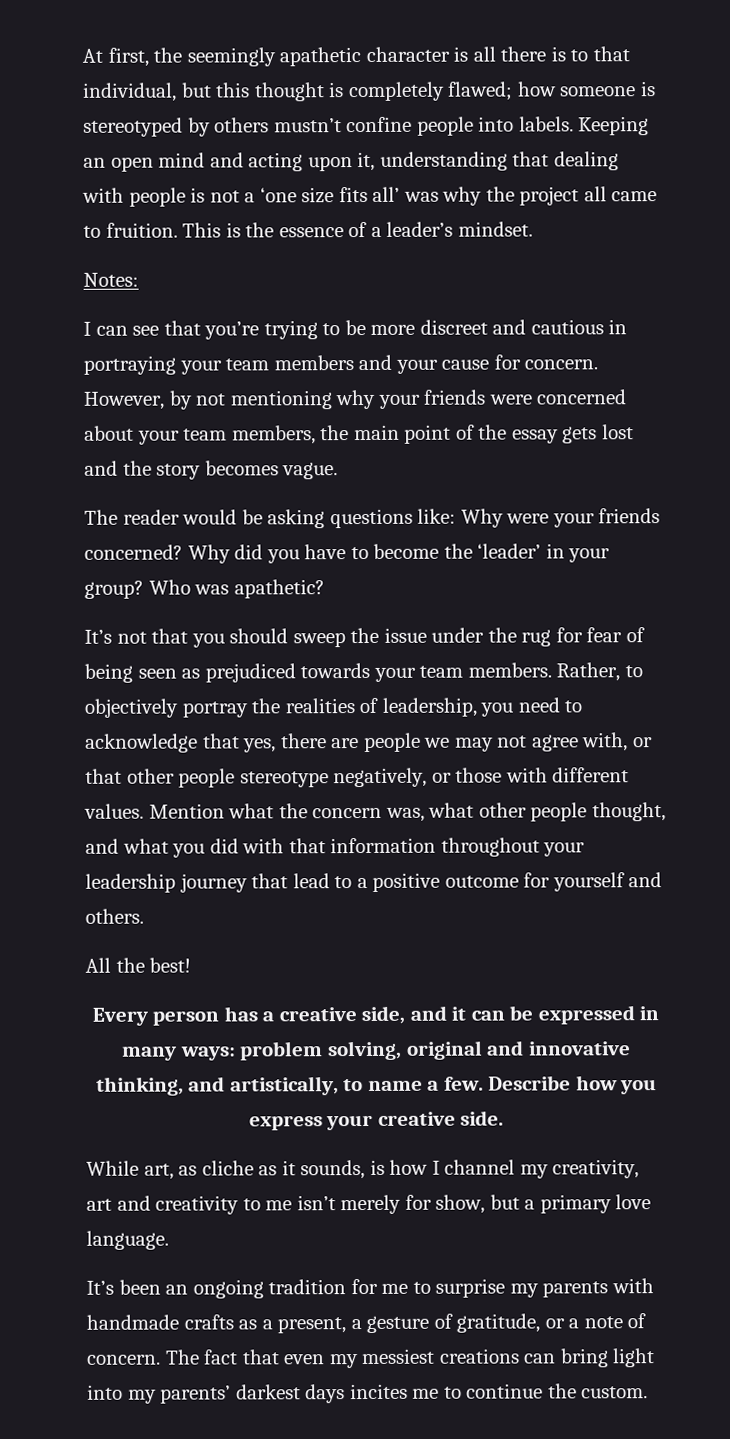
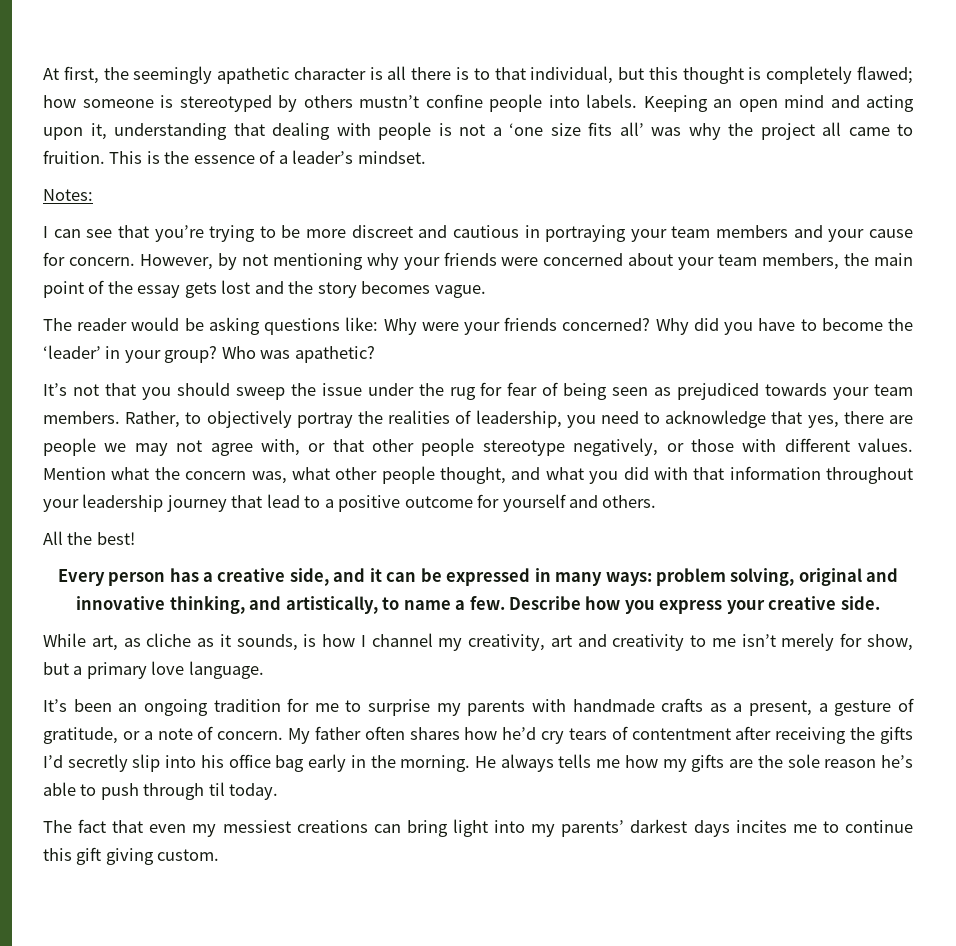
- It’s been an ongoing tradition for me to surprise my parents with handmade crafts as a present, a gesture of gratitude, or a note of concern. The fact that even my messiest creations can bring light into my parents’ darkest days incites me to continue the custom.
+ It’s been an ongoing tradition for me to surprise my parents with handmade crafts as a present, a gesture of gratitude, or a note of concern. My father often shares how he’d cry tears of contentment after receiving the gifts I’d secretly slip into his office bag early in the morning. He always tells me how my gifts are the sole reason he’s able to push through til today.
+ The fact that even my messiest creations can bring light into my parents’ darkest days incites me to continue this gift giving custom.

